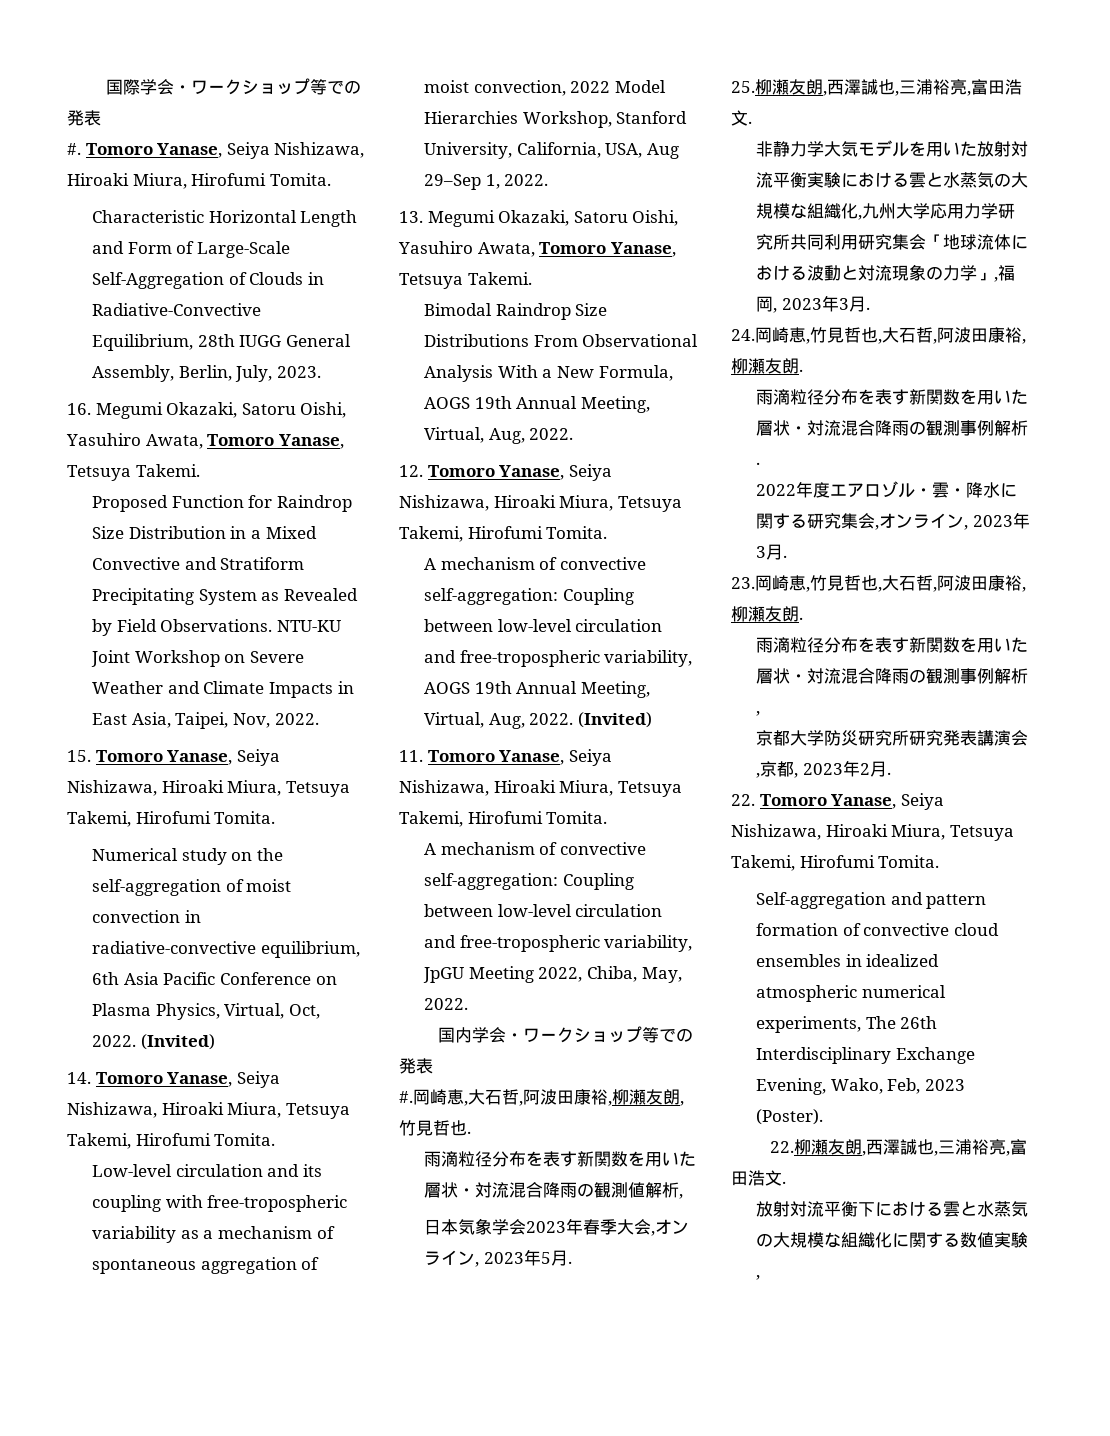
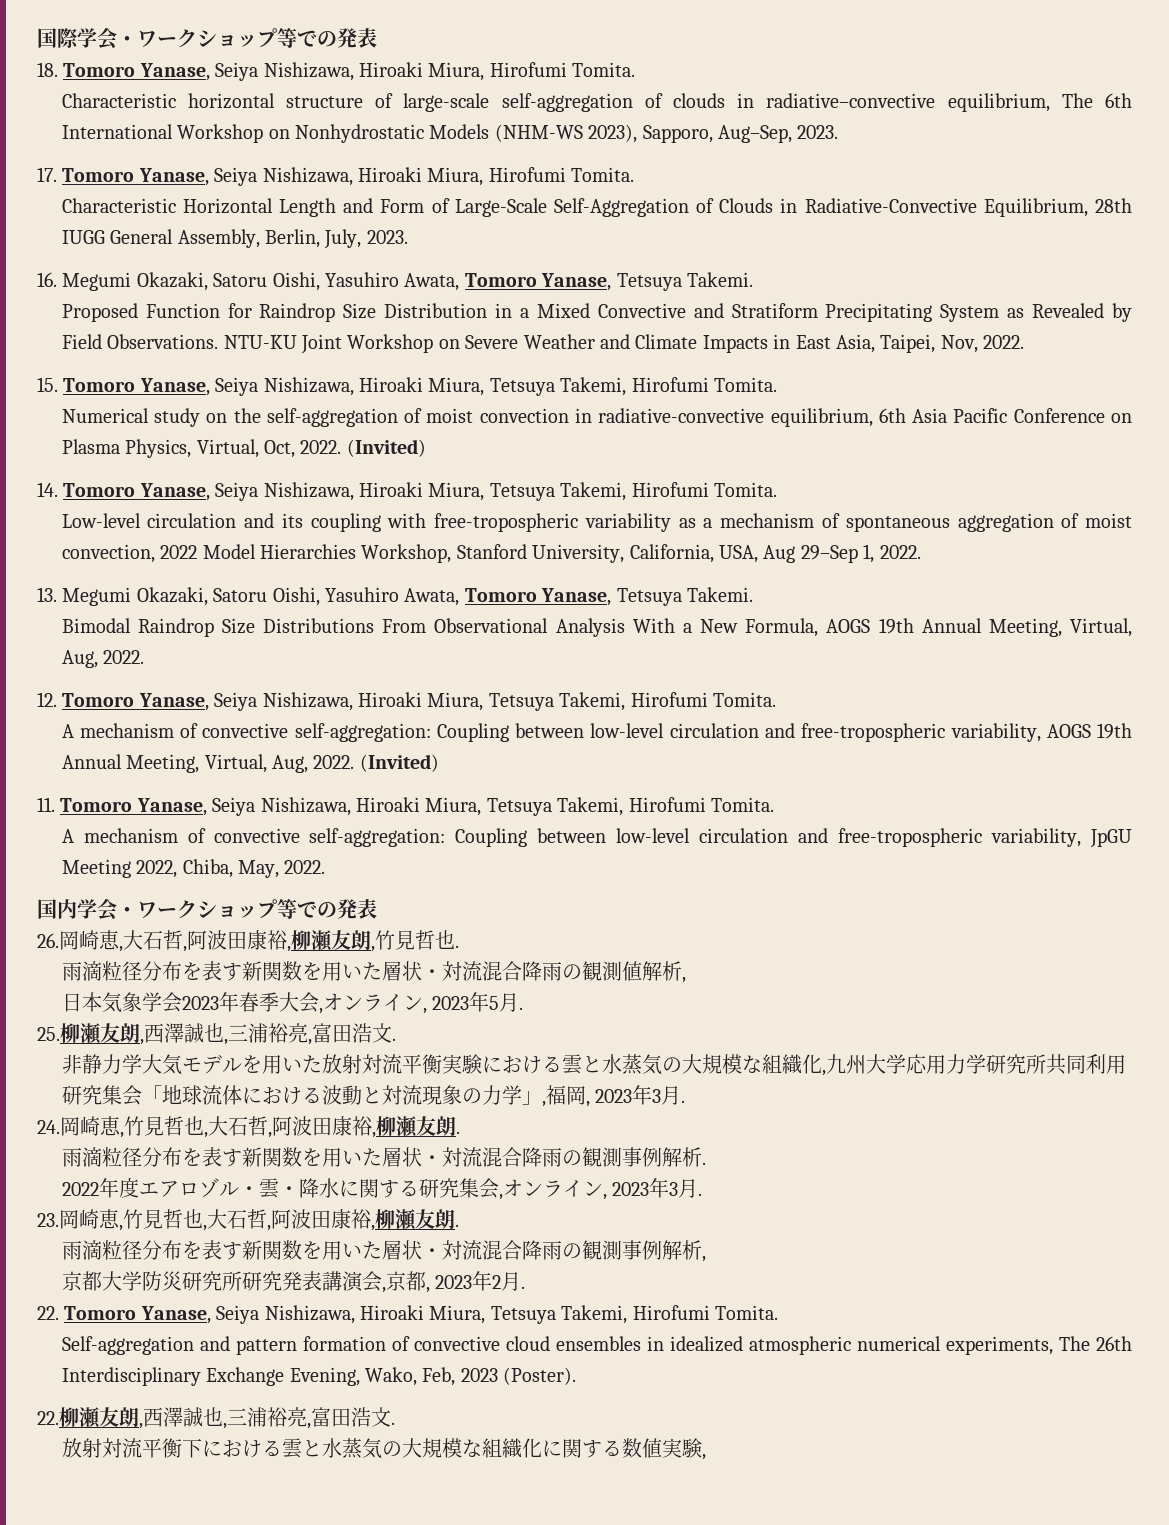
- #. Tomoro Yanase, Seiya Nishizawa, Hiroaki Miura, Hirofumi Tomita.
+ 18. Tomoro Yanase, Seiya Nishizawa, Hiroaki Miura, Hirofumi Tomita.
+ Characteristic horizontal structure of large-scale self-aggregation of clouds in radiative–convective equilibrium, The 6th International Workshop on Nonhydrostatic Models (NHM-WS 2023), Sapporo, Aug–Sep, 2023.
+ 17. Tomoro Yanase, Seiya Nishizawa, Hiroaki Miura, Hirofumi Tomita.
- #.岡崎恵,大石哲,阿波田康裕,柳瀬友朗,竹見哲也.
+ 26.岡崎恵,大石哲,阿波田康裕,柳瀬友朗,竹見哲也.

